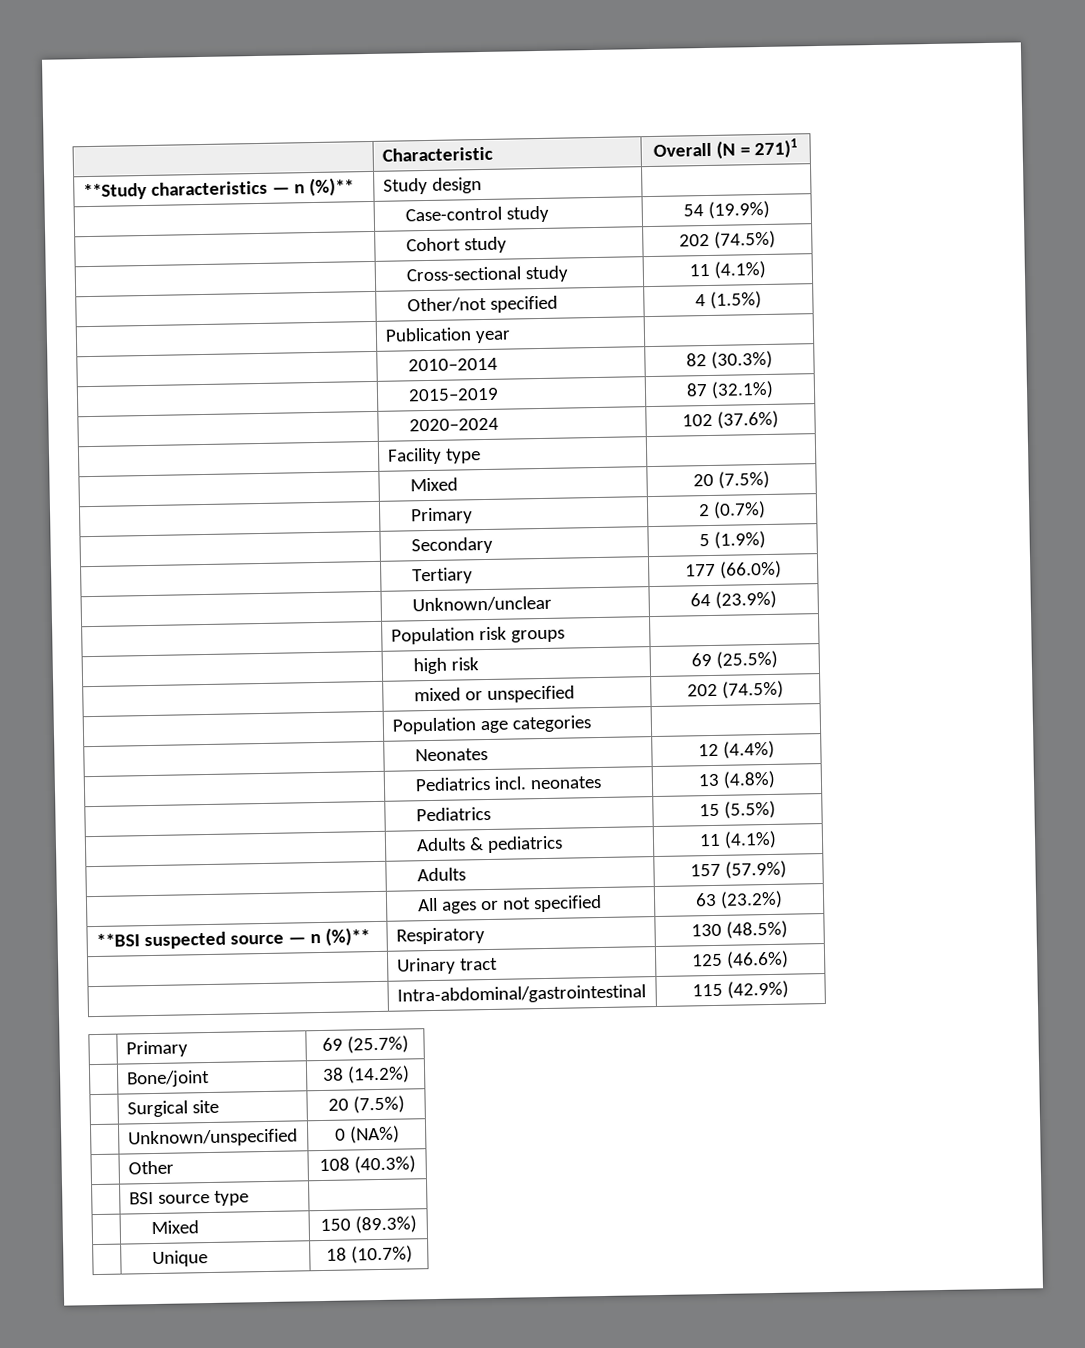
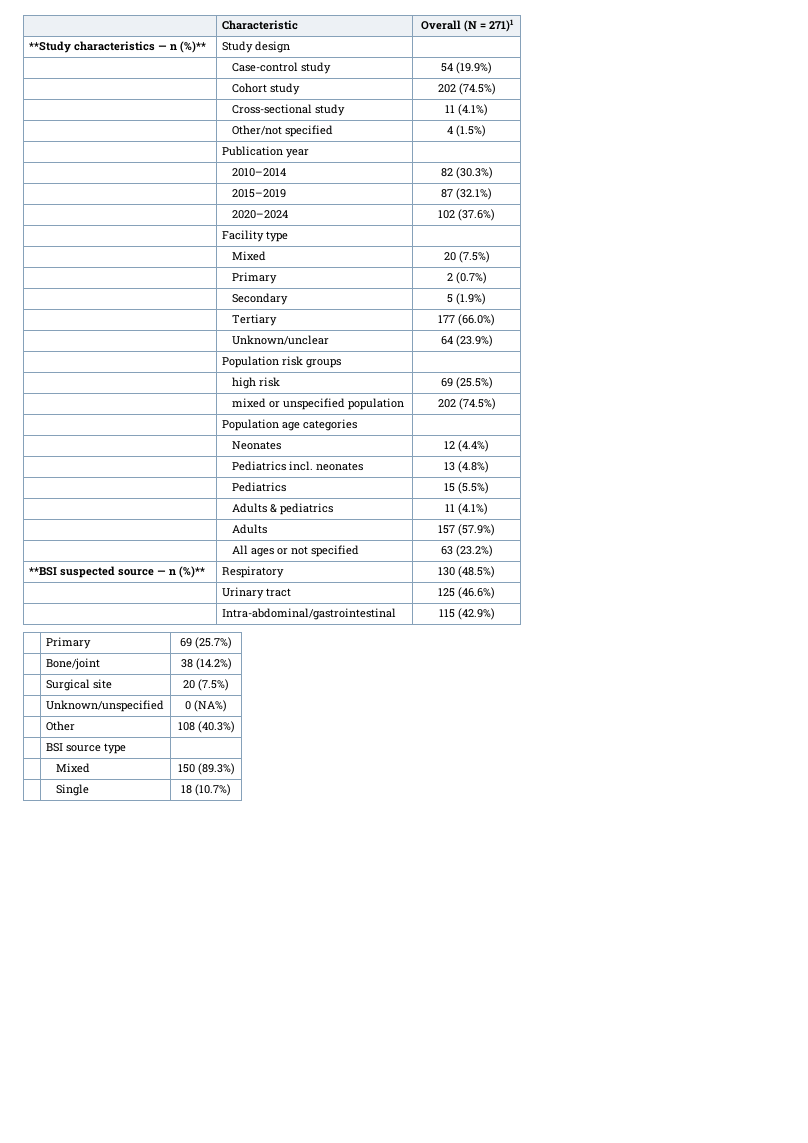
- | mixed or unspecified | 202 (74.5%)
+ | mixed or unspecified population | 202 (74.5%)
- | Unique | 18 (10.7%)
+ | Single | 18 (10.7%)

